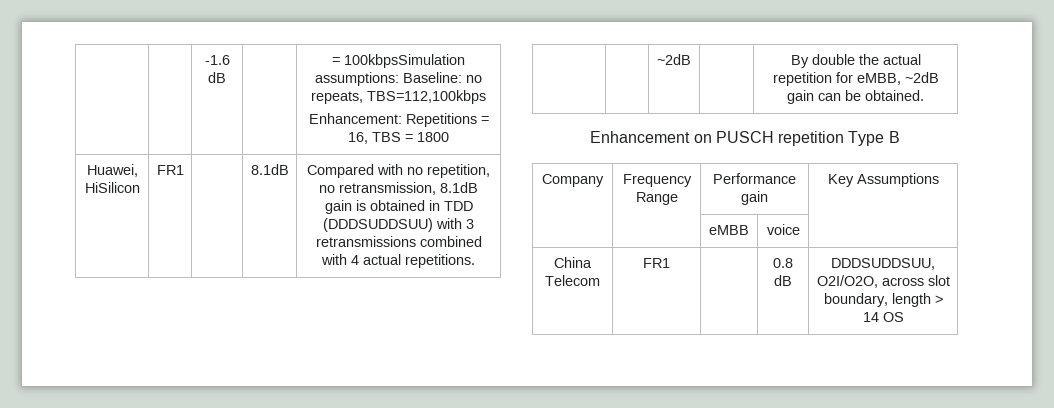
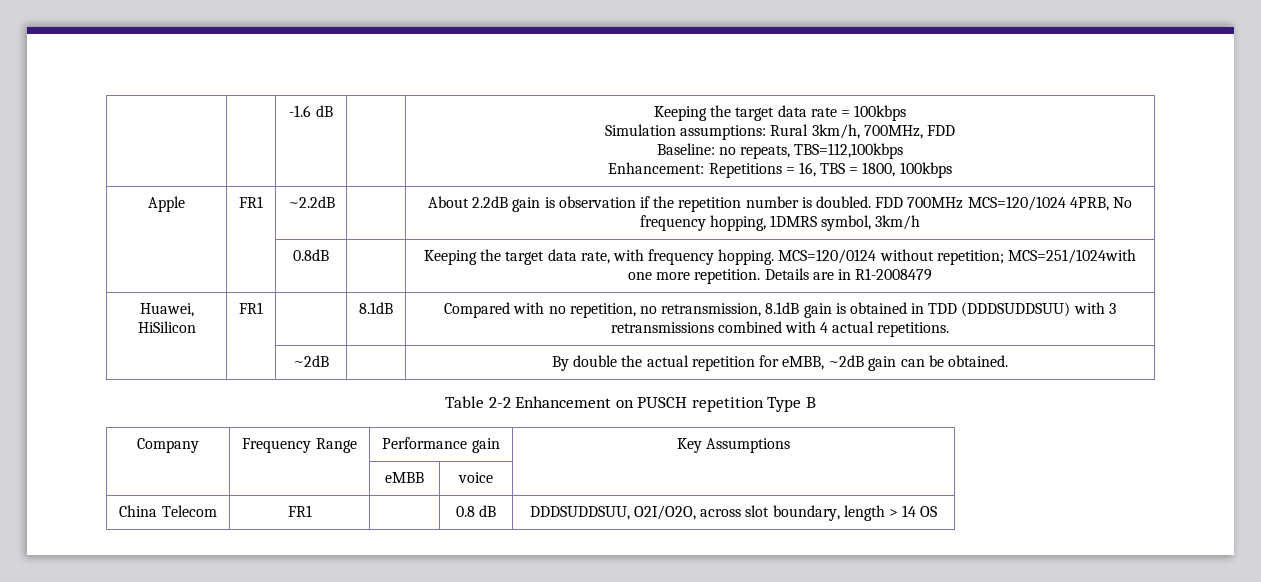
- | | -1.6 dB | | = 100kbpsSimulation assumptions: Baseline: no repeats, TBS=112,100kbps
- Enhancement: Repetitions = 16, TBS = 1800
+ | | -1.6 dB | | Keeping the target data rate = 100kbps
+ Simulation assumptions: Rural 3km/h, 700MHz, FDD
+ Baseline: no repeats, TBS=112,100kbps
+ Enhancement: Repetitions = 16, TBS = 1800, 100kbps
+ Apple | FR1 | ~2.2dB | | About 2.2dB gain is observation if the repetition number is doubled. FDD 700MHz MCS=120/1024 4PRB, No frequency hopping, 1DMRS symbol, 3km/h
+ | | 0.8dB | | Keeping the target data rate, with frequency hopping. MCS=120/0124 without repetition; MCS=251/1024with one more repetition. Details are in R1-2008479
- Enhancement on PUSCH repetition Type B
+ Table 2-2 Enhancement on PUSCH repetition Type B

